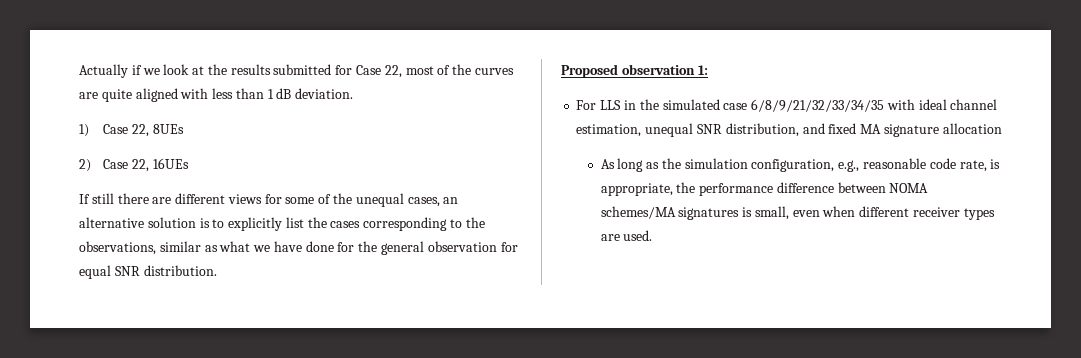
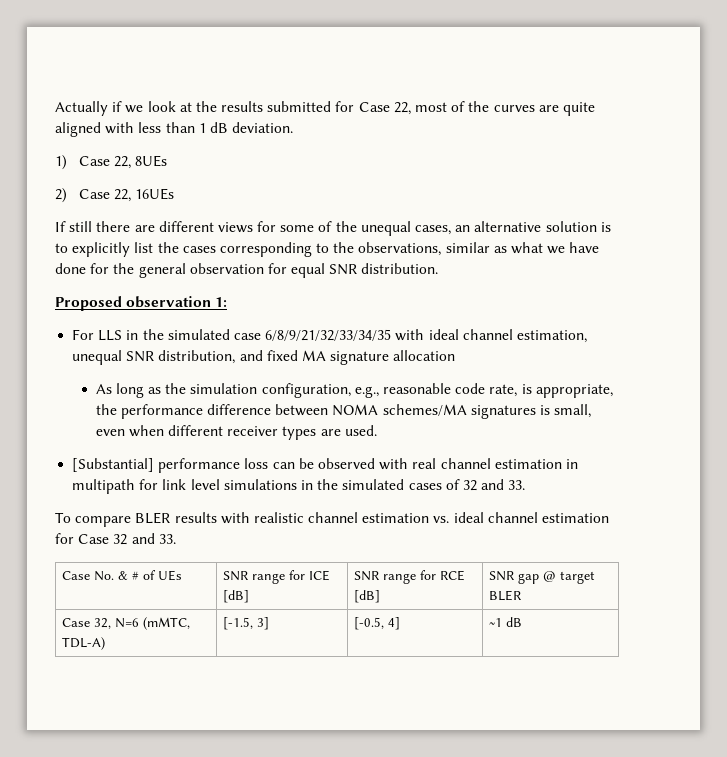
+ [Substantial] performance loss can be observed with real channel estimation in multipath for link level simulations in the simulated cases of 32 and 33.
+ To compare BLER results with realistic channel estimation vs. ideal channel estimation for Case 32 and 33.
+ Case No. & # of UEs | SNR range for ICE [dB] | SNR range for RCE [dB] | SNR gap @ target BLER
+ Case 32, N=6 (mMTC, TDL-A) | [-1.5, 3] | [-0.5, 4] | ~1 dB

